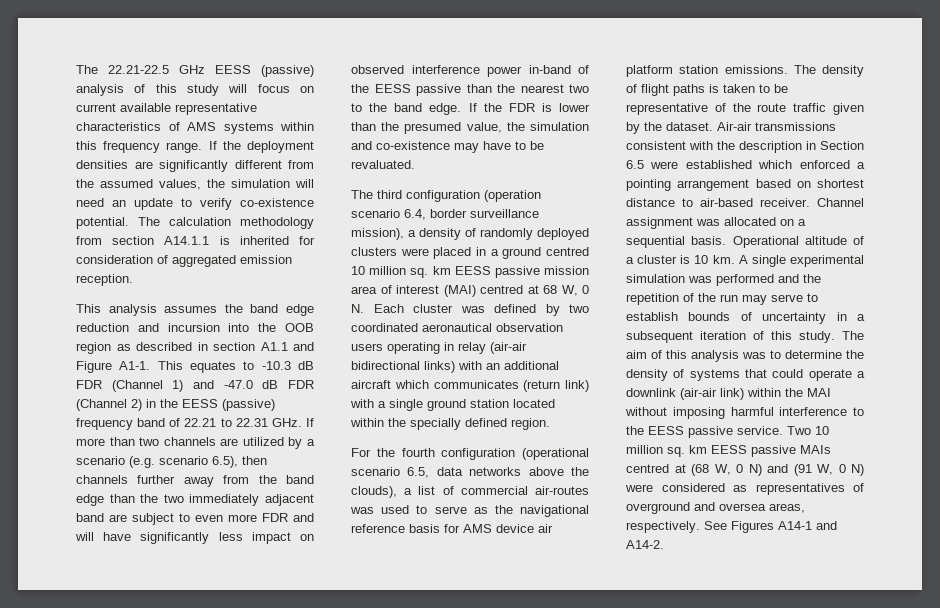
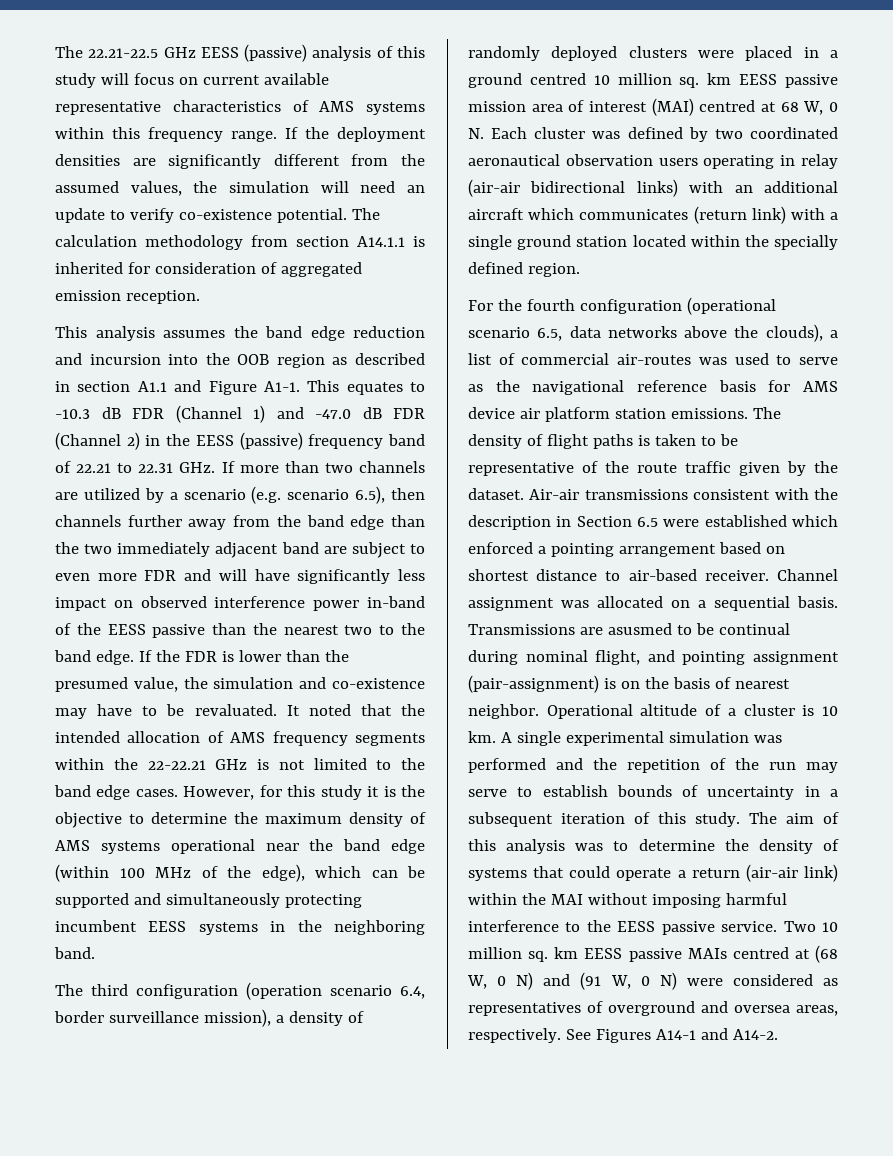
+ It noted that the intended allocation of AMS frequency segments within the 22-22.21 GHz is not limited to the band edge cases. However, for this study it is the objective to determine the maximum density of AMS systems operational near the band edge (within 100 MHz of the edge), which can be supported and simultaneously protecting incumbent EESS systems in the neighboring band.
+ Transmissions are asusmed to be continual during nominal flight, and pointing assignment (pair-assignment) is on the basis of nearest neighbor.
- The aim of this analysis was to determine the density of systems that could operate a downlink (air-air link) within the MAI without imposing harmful interference to the EESS passive service.
+ The aim of this analysis was to determine the density of systems that could operate a return (air-air link) within the MAI without imposing harmful interference to the EESS passive service.

